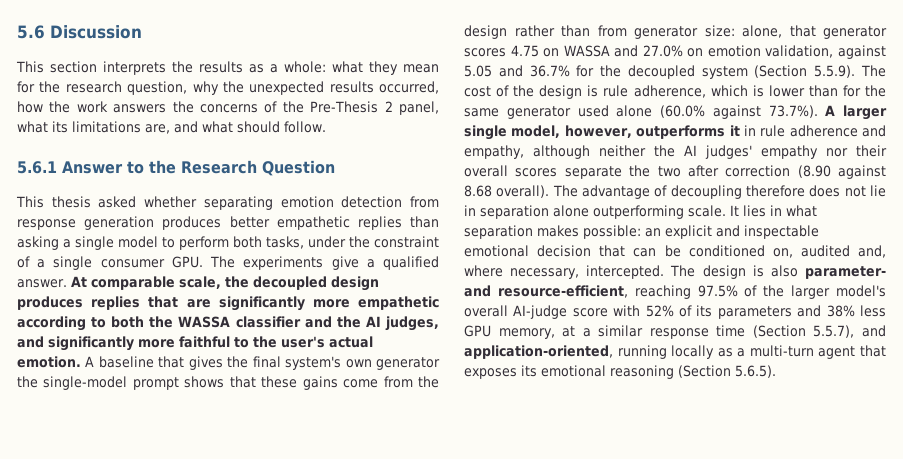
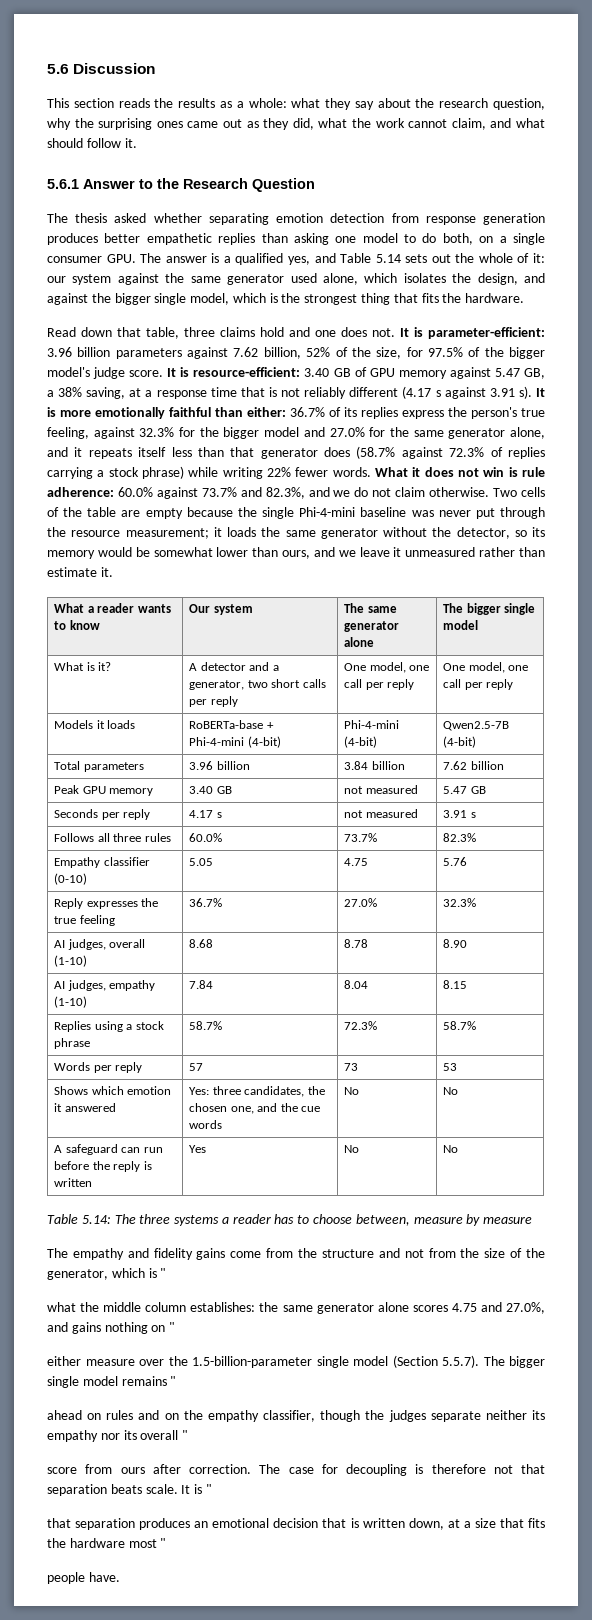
- This section interprets the results as a whole: what they mean for the research question, why the unexpected results occurred, how the work answers the concerns of the Pre-Thesis 2 panel, what its limitations are, and what should follow.
+ This section reads the results as a whole: what they say about the research question, why the surprising ones came out as they did, what the work cannot claim, and what should follow it.
- This thesis asked whether separating emotion detection from response generation produces better empathetic replies than asking a single model to perform both tasks, under the constraint of a single consumer GPU. The experiments give a qualified answer. At comparable scale, the decoupled design produces replies that are significantly more empathetic according to both the WASSA classifier and the AI judges, and significantly more faithful to the user's actual emotion. A baseline that gives the final system's own generator the single-model prompt shows that these gains come from the design rather than from generator size: alone, that generator scores 4.75 on WASSA and 27.0% on emotion validation, against 5.05 and 36.7% for the decoupled system (Section 5.5.9). The cost of the design is rule adherence, which is lower than for the same generator used alone (60.0% against 73.7%). A larger single model, however, outperforms it in rule adherence and empathy, although neither the AI judges' empathy nor their overall scores separate the two after correction (8.90 against 8.68 overall). The advantage of decoupling therefore does not lie in separation alone outperforming scale. It lies in what separation makes possible: an explicit and inspectable emotional decision that can be conditioned on, audited and, where necessary, intercepted. The design is also parameter- and resource-efficient, reaching 97.5% of the larger model's overall AI-judge score with 52% of its parameters and 38% less GPU memory, at a similar response time (Section 5.5.7), and application-oriented, running locally as a multi-turn agent that exposes its emotional reasoning (Section 5.6.5).
+ The thesis asked whether separating emotion detection from response generation produces better empathetic replies than asking one model to do both, on a single consumer GPU. The answer is a qualified yes, and Table 5.14 sets out the whole of it: our system against the same generator used alone, which isolates the design, and against the bigger single model, which is the strongest thing that fits the hardware.
+ Read down that table, three claims hold and one does not. It is parameter-efficient: 3.96 billion parameters against 7.62 billion, 52% of the size, for 97.5% of the bigger model's judge score. It is resource-efficient: 3.40 GB of GPU memory against 5.47 GB, a 38% saving, at a response time that is not reliably different (4.17 s against 3.91 s). It is more emotionally faithful than either: 36.7% of its replies express the person's true feeling, against 32.3% for the bigger model and 27.0% for the same generator alone, and it repeats itself less than that generator does (58.7% against 72.3% of replies carrying a stock phrase) while writing 22% fewer words. What it does not win is rule adherence: 60.0% against 73.7% and 82.3%, and we do not claim otherwise. Two cells of the table are empty because the single Phi-4-mini baseline was never put through the resource measurement; it loads the same generator without the detector, so its memory would be somewhat lower than ours, and we leave it unmeasured rather than estimate it.
+ What a reader wants to know | Our system | The same generator alone | The bigger single model
+ What is it? | A detector and a generator, two short calls per reply | One model, one call per reply | One model, one call per reply
+ Models it loads | RoBERTa-base + Phi-4-mini (4-bit) | Phi-4-mini (4-bit) | Qwen2.5-7B (4-bit)
+ Total parameters | 3.96 billion | 3.84 billion | 7.62 billion
+ Peak GPU memory | 3.40 GB | not measured | 5.47 GB
+ Seconds per reply | 4.17 s | not measured | 3.91 s
+ Follows all three rules | 60.0% | 73.7% | 82.3%
+ Empathy classifier (0-10) | 5.05 | 4.75 | 5.76
+ Reply expresses the true feeling | 36.7% | 27.0% | 32.3%
+ AI judges, overall (1-10) | 8.68 | 8.78 | 8.90
+ AI judges, empathy (1-10) | 7.84 | 8.04 | 8.15
+ Replies using a stock phrase | 58.7% | 72.3% | 58.7%
+ Words per reply | 57 | 73 | 53
+ Shows which emotion it answered | Yes: three candidates, the chosen one, and the cue words | No | No
+ A safeguard can run before the reply is written | Yes | No | No
+ Table 5.14: The three systems a reader has to choose between, measure by measure
+ The empathy and fidelity gains come from the structure and not from the size of the generator, which is "
+ what the middle column establishes: the same generator alone scores 4.75 and 27.0%, and gains nothing on "
+ either measure over the 1.5-billion-parameter single model (Section 5.5.7). The bigger single model remains "
+ ahead on rules and on the empathy classifier, though the judges separate neither its empathy nor its overall "
+ score from ours after correction. The case for decoupling is therefore not that separation beats scale. It is "
+ that separation produces an emotional decision that is written down, at a size that fits the hardware most "
+ people have.

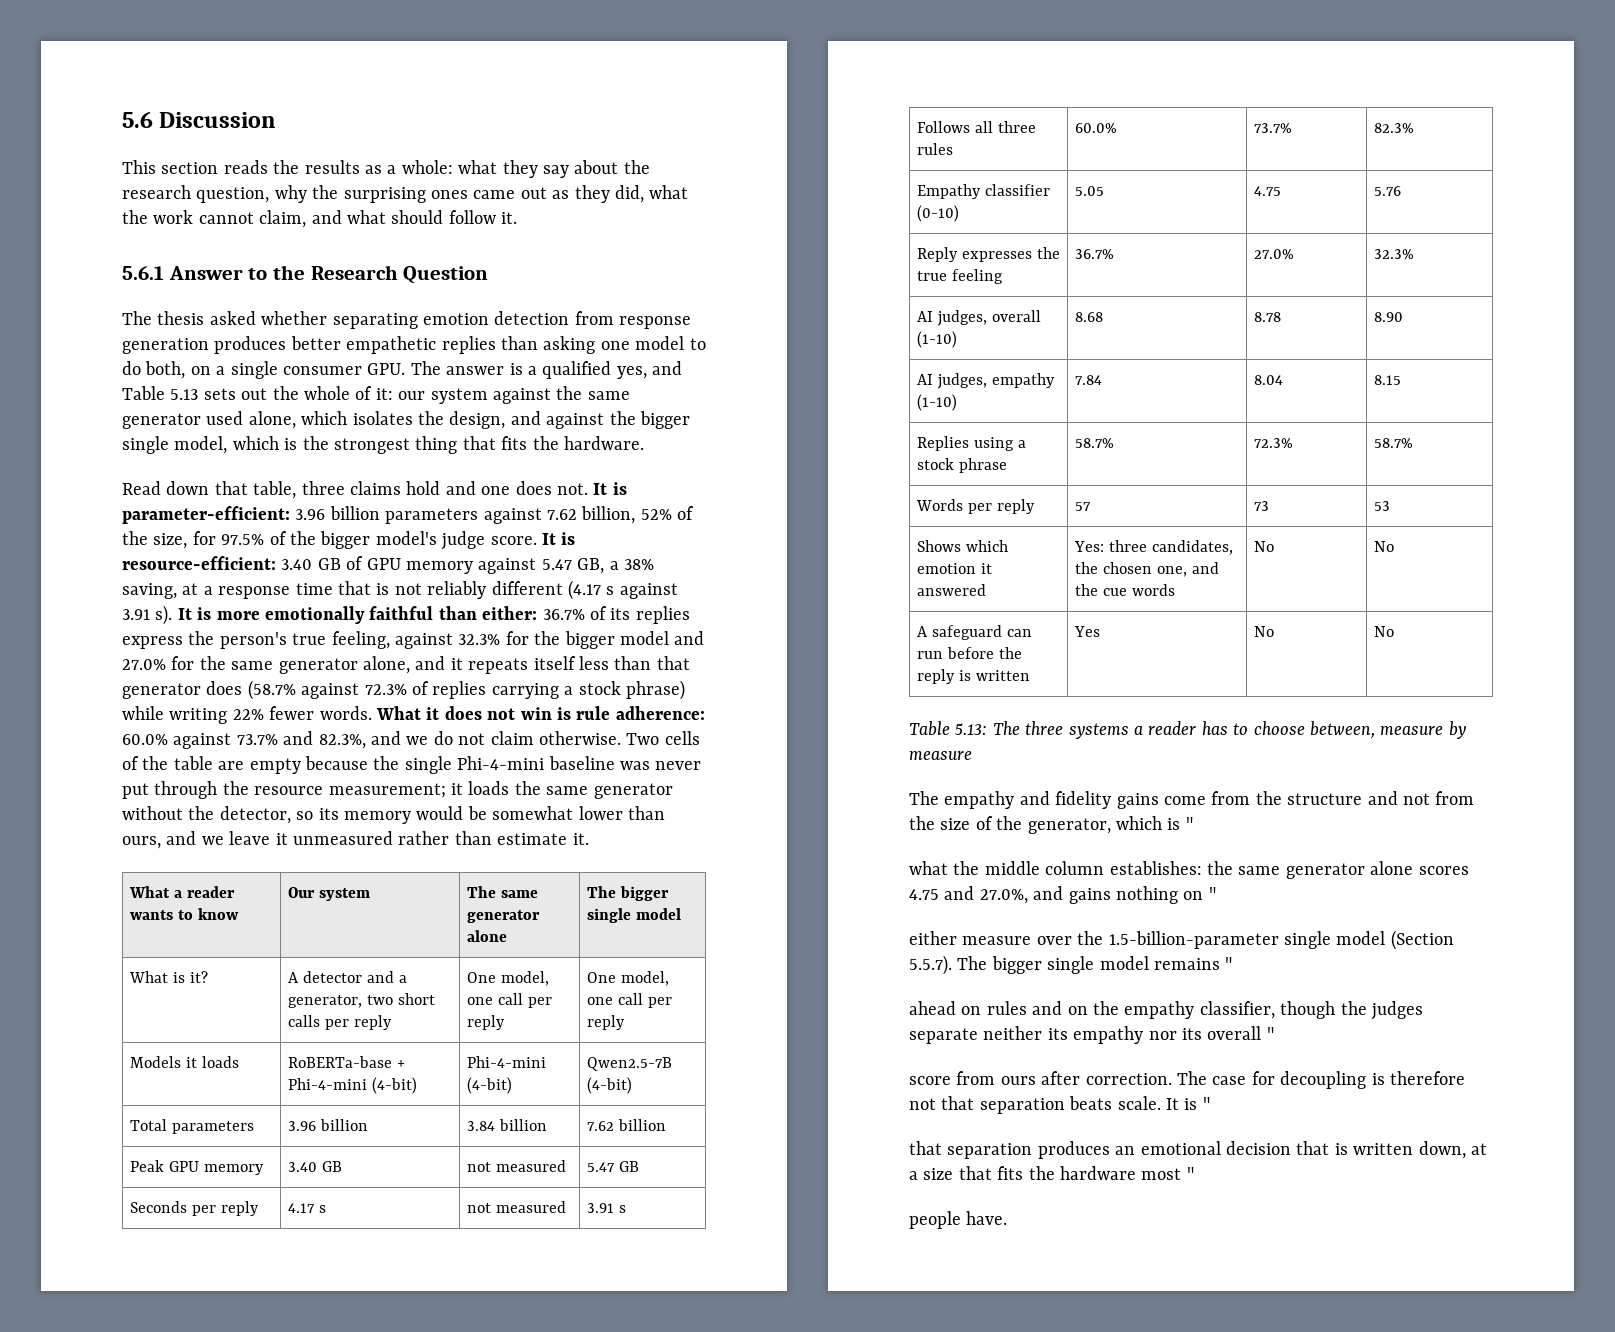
- The thesis asked whether separating emotion detection from response generation produces better empathetic replies than asking one model to do both, on a single consumer GPU. The answer is a qualified yes, and Table 5.14 sets out the whole of it:
+ The thesis asked whether separating emotion detection from response generation produces better empathetic replies than asking one model to do both, on a single consumer GPU. The answer is a qualified yes, and Table 5.13 sets out the whole of it:
- Table 5.14: The three systems a reader has to choose between, measure by measure
+ Table 5.13: The three systems a reader has to choose between, measure by measure

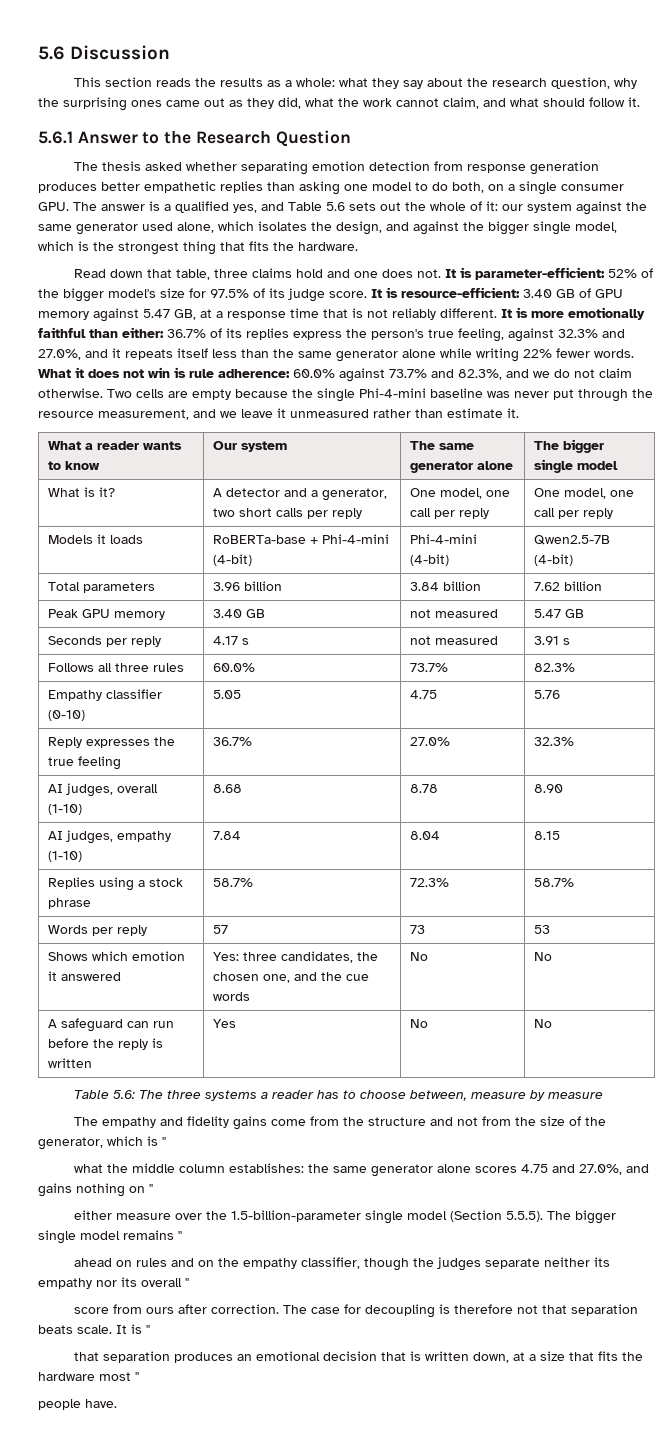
- The thesis asked whether separating emotion detection from response generation produces better empathetic replies than asking one model to do both, on a single consumer GPU. The answer is a qualified yes, and Table 5.13 sets out the whole of it:
+ The thesis asked whether separating emotion detection from response generation produces better empathetic replies than asking one model to do both, on a single consumer GPU. The answer is a qualified yes, and Table 5.6 sets out the whole of it:
- It is parameter-efficient: 3.96 billion parameters against 7.62 billion, 52% of the size, for 97.5% of the bigger model's judge score.
+ It is parameter-efficient: 52% of the bigger model's size for 97.5% of its judge score.
- It is resource-efficient: 3.40 GB of GPU memory against 5.47 GB, a 38% saving, at a response time that is not reliably different (4.17 s against 3.91 s).
+ It is resource-efficient: 3.40 GB of GPU memory against 5.47 GB, at a response time that is not reliably different.
- It is more emotionally faithful than either: 36.7% of its replies express the person's true feeling, against 32.3% for the bigger model and 27.0% for the same generator alone, and it repeats itself less than that generator does (58.7% against 72.3% of replies carrying a stock phrase) while writing 22% fewer words.
+ It is more emotionally faithful than either: 36.7% of its replies express the person's true feeling, against 32.3% and 27.0%, and it repeats itself less than the same generator alone while writing 22% fewer words.
- Two cells of the table are empty because the single Phi-4-mini baseline was never put through the resource measurement; it loads the same generator without the detector, so its memory would be somewhat lower than ours, and we leave it unmeasured rather than estimate it.
+ Two cells are empty because the single Phi-4-mini baseline was never put through the resource measurement, and we leave it unmeasured rather than estimate it.
- Table 5.13: The three systems a reader has to choose between, measure by measure
+ Table 5.6: The three systems a reader has to choose between, measure by measure
- either measure over the 1.5-billion-parameter single model (Section 5.5.7). The bigger single model remains "
+ either measure over the 1.5-billion-parameter single model (Section 5.5.5). The bigger single model remains "

